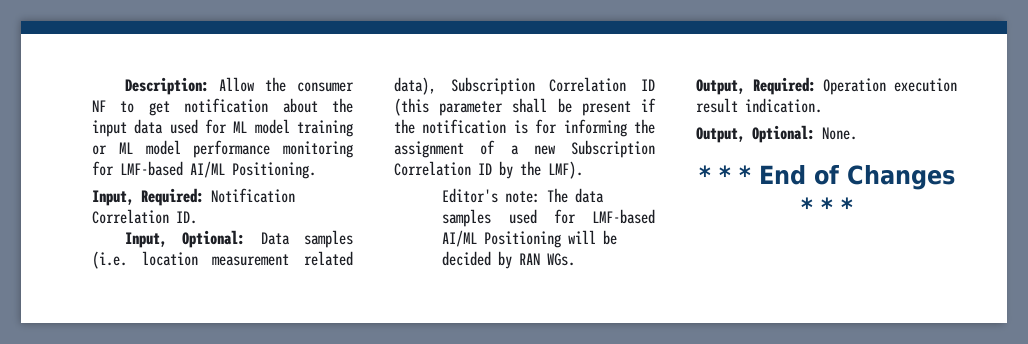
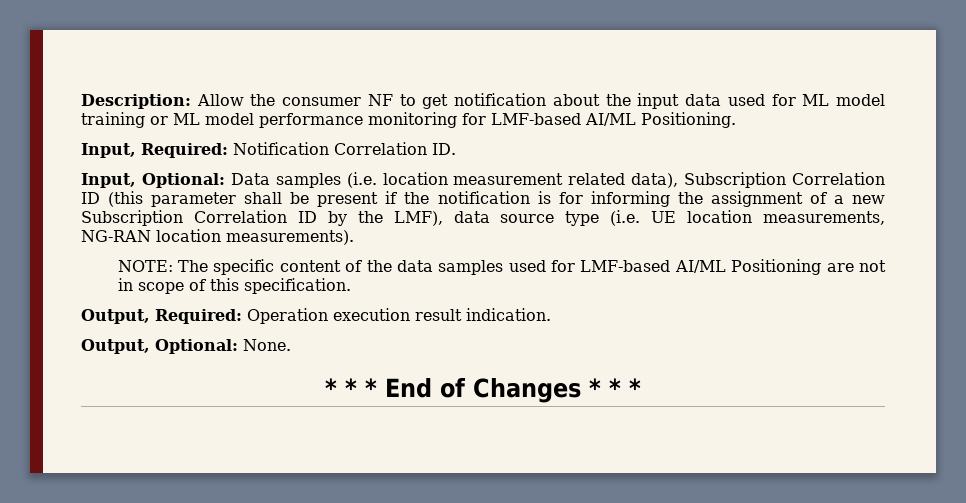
- Input, Optional: Data samples (i.e. location measurement related data), Subscription Correlation ID (this parameter shall be present if the notification is for informing the assignment of a new Subscription Correlation ID by the LMF).
- Editor's note: The data samples used for LMF-based AI/ML Positioning will be decided by RAN WGs.
+ Input, Optional: Data samples (i.e. location measurement related data), Subscription Correlation ID (this parameter shall be present if the notification is for informing the assignment of a new Subscription Correlation ID by the LMF), data source type (i.e. UE location measurements, NG-RAN location measurements).
+ NOTE: The specific content of the data samples used for LMF-based AI/ML Positioning are not in scope of this specification.

